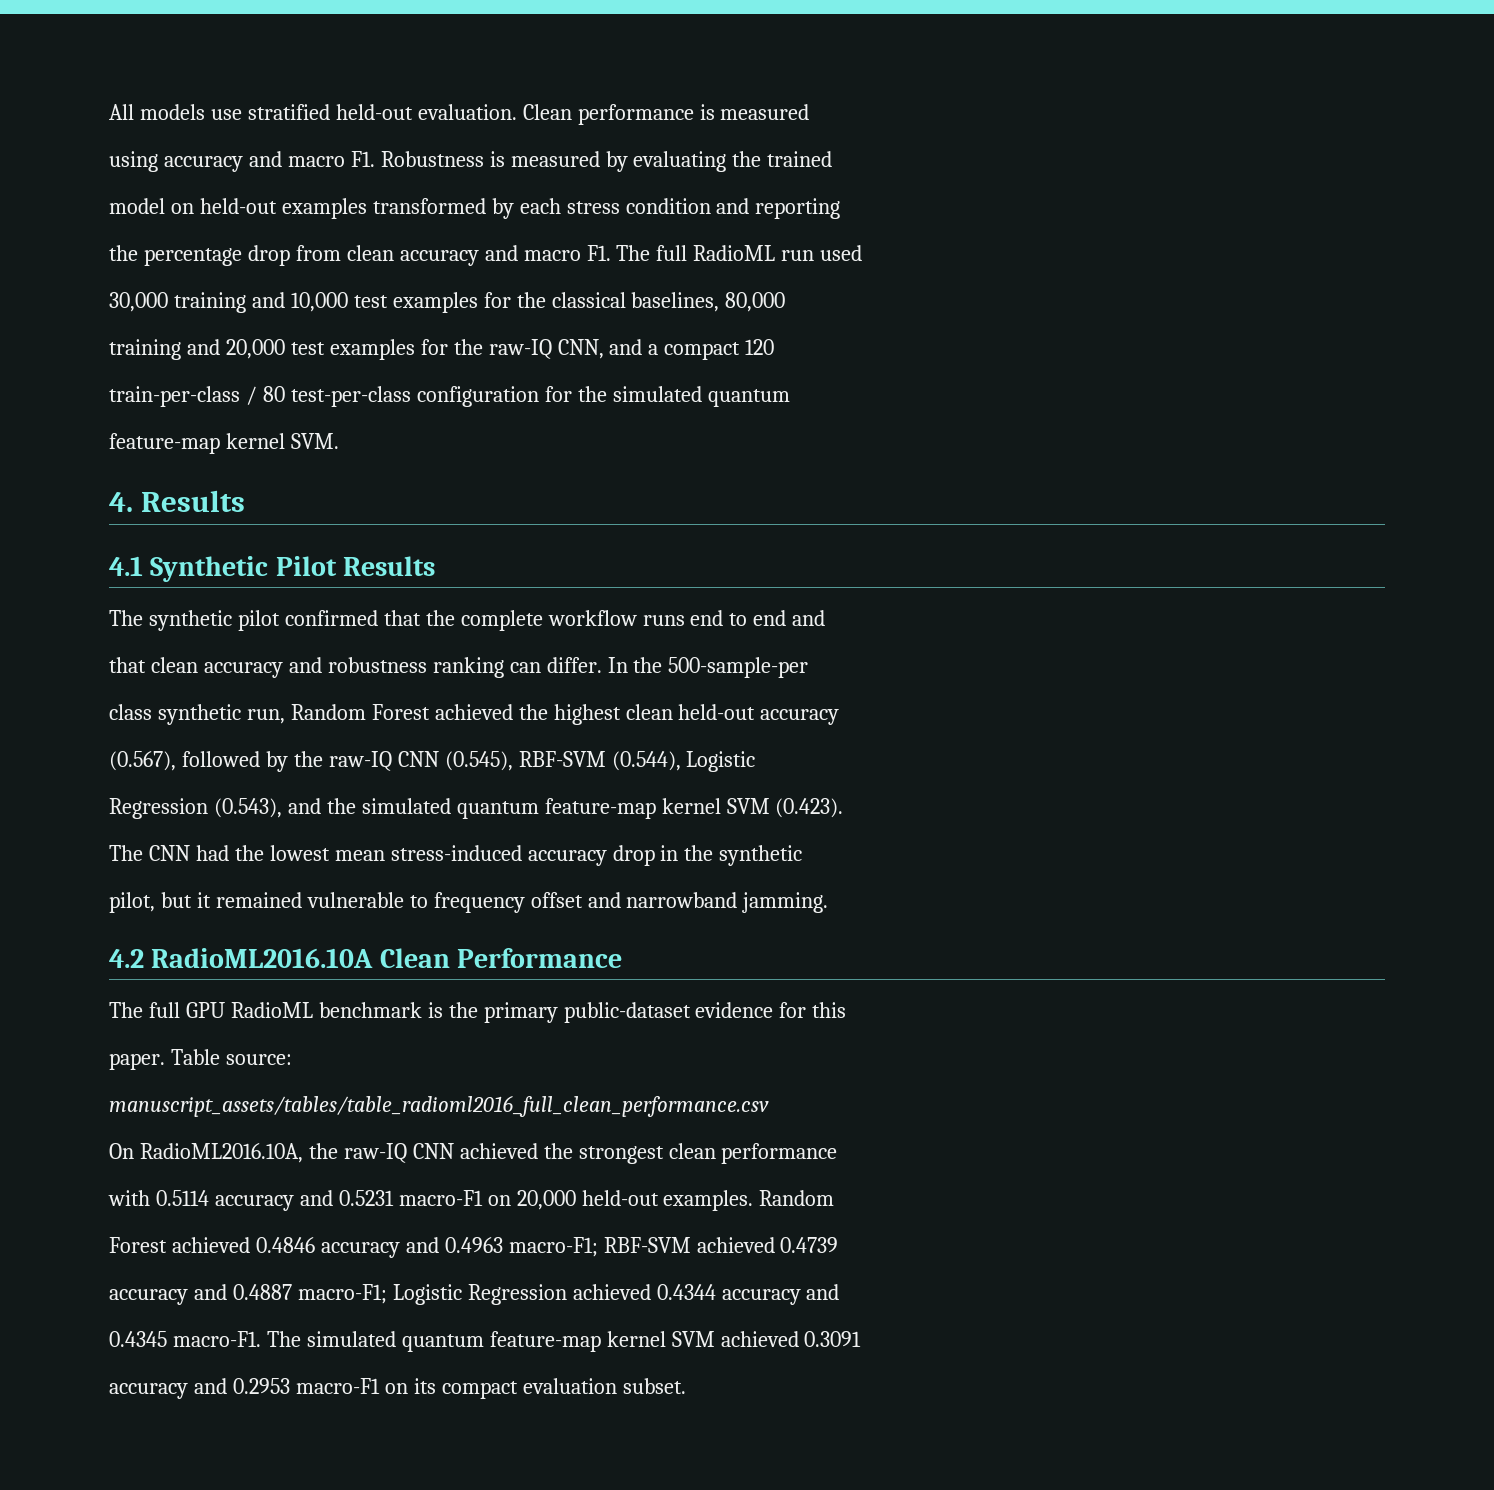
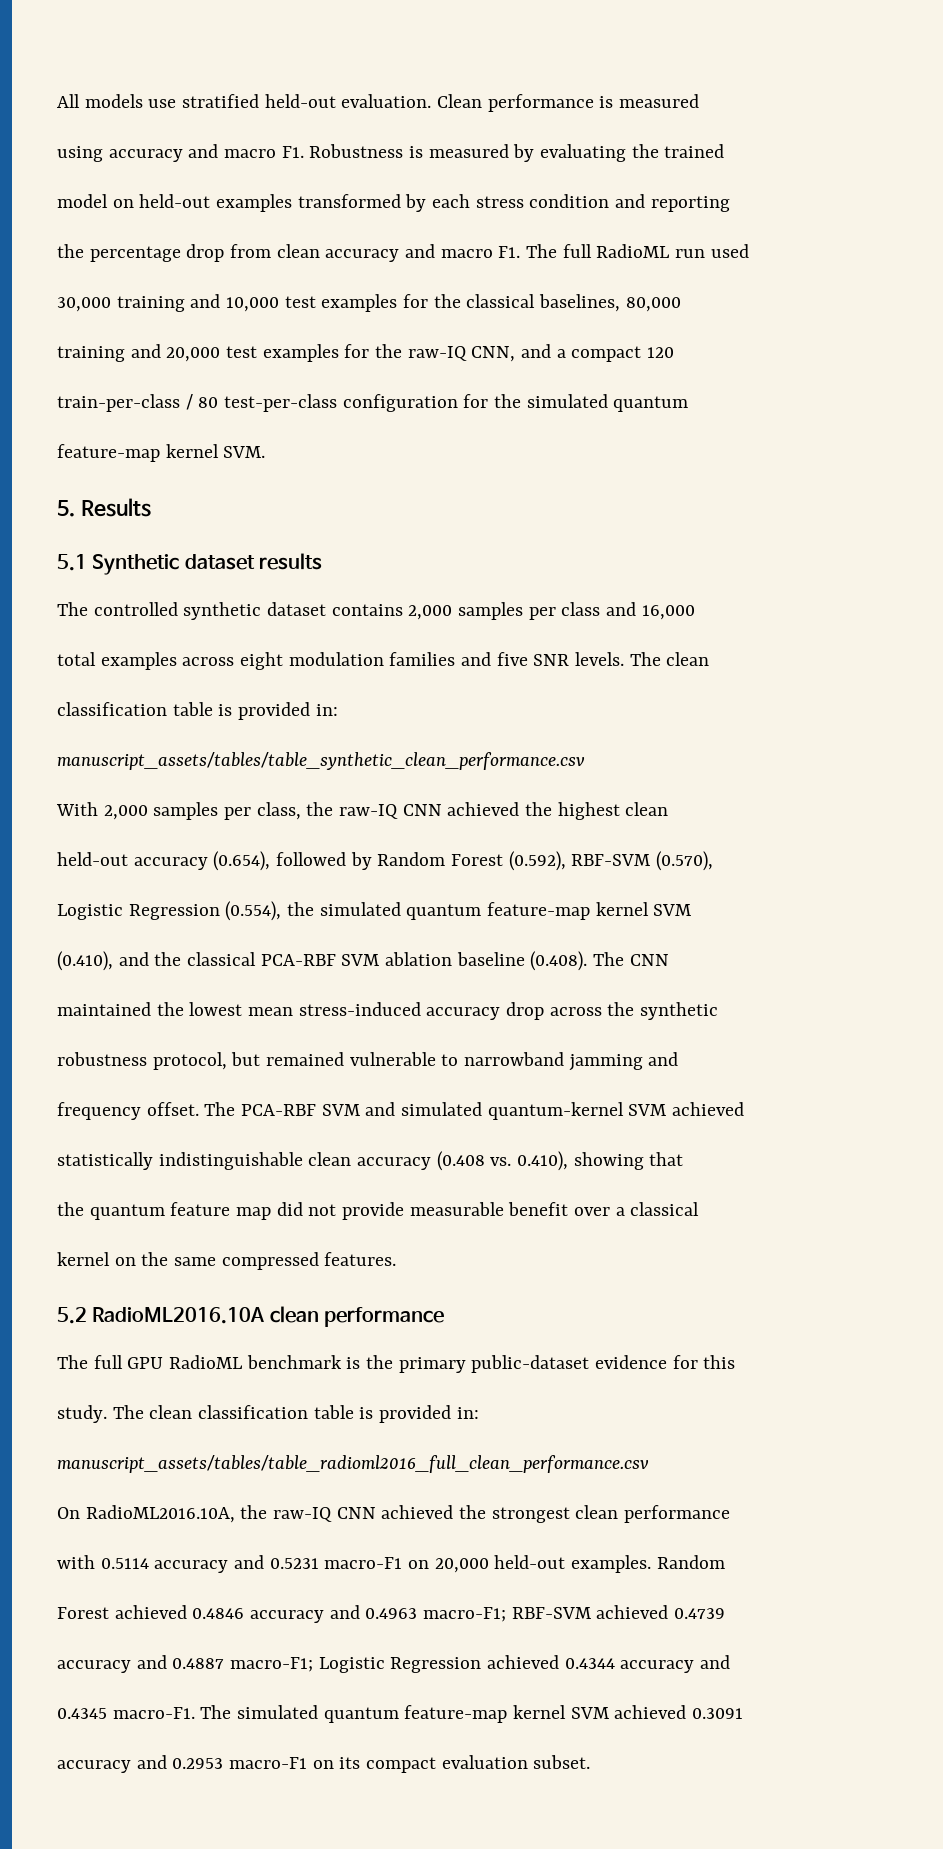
- 4. Results
- 4.1 Synthetic Pilot Results
- The synthetic pilot confirmed that the complete workflow runs end to end and
- that clean accuracy and robustness ranking can differ. In the 500-sample-per
- class synthetic run, Random Forest achieved the highest clean held-out accuracy
- (0.567), followed by the raw-IQ CNN (0.545), RBF-SVM (0.544), Logistic
- Regression (0.543), and the simulated quantum feature-map kernel SVM (0.423).
- The CNN had the lowest mean stress-induced accuracy drop in the synthetic
+ 5. Results
+ 5.1 Synthetic dataset results
+ The controlled synthetic dataset contains 2,000 samples per class and 16,000
+ total examples across eight modulation families and five SNR levels. The clean
+ classification table is provided in:
+ manuscript_assets/tables/table_synthetic_clean_performance.csv
+ With 2,000 samples per class, the raw-IQ CNN achieved the highest clean
+ held-out accuracy (0.654), followed by Random Forest (0.592), RBF-SVM (0.570),
+ Logistic Regression (0.554), the simulated quantum feature-map kernel SVM
+ (0.410), and the classical PCA-RBF SVM ablation baseline (0.408). The CNN
+ maintained the lowest mean stress-induced accuracy drop across the synthetic
- pilot, but it remained vulnerable to frequency offset and narrowband jamming.
- 4.2 RadioML2016.10A Clean Performance
+ robustness protocol, but remained vulnerable to narrowband jamming and
+ frequency offset. The PCA-RBF SVM and simulated quantum-kernel SVM achieved
+ statistically indistinguishable clean accuracy (0.408 vs. 0.410), showing that
+ the quantum feature map did not provide measurable benefit over a classical
+ kernel on the same compressed features.
+ 5.2 RadioML2016.10A clean performance
- paper. Table source:
+ study. The clean classification table is provided in:

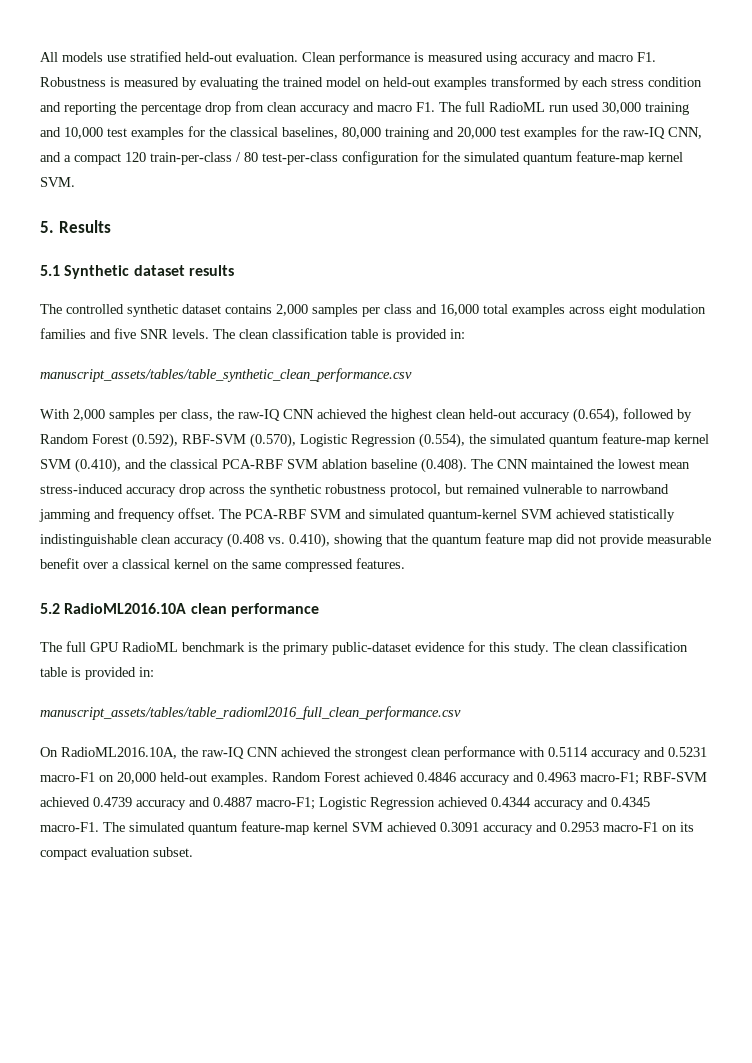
- Clean performance is measured
- using accuracy and macro F1. Robustness is measured by evaluating the trained
- model on held-out examples transformed by each stress condition and reporting
- the percentage drop from clean accuracy and macro F1. The full RadioML run used
- 30,000 training and 10,000 test examples for the classical baselines, 80,000
- training and 20,000 test examples for the raw-IQ CNN, and a compact 120
- train-per-class / 80 test-per-class configuration for the simulated quantum
- feature-map kernel SVM.
+ Clean performance is measured using accuracy and macro F1. Robustness is measured by evaluating the trained model on held-out examples transformed by each stress condition and reporting the percentage drop from clean accuracy and macro F1. The full RadioML run used 30,000 training and 10,000 test examples for the classical baselines, 80,000 training and 20,000 test examples for the raw-IQ CNN, and a compact 120 train-per-class / 80 test-per-class configuration for the simulated quantum feature-map kernel SVM.
- The controlled synthetic dataset contains 2,000 samples per class and 16,000
- total examples across eight modulation families and five SNR levels. The clean
- classification table is provided in:
+ The controlled synthetic dataset contains 2,000 samples per class and 16,000 total examples across eight modulation families and five SNR levels. The clean classification table is provided in:
- With 2,000 samples per class, the raw-IQ CNN achieved the highest clean
- held-out accuracy (0.654), followed by Random Forest (0.592), RBF-SVM (0.570),
- Logistic Regression (0.554), the simulated quantum feature-map kernel SVM
- (0.410), and the classical PCA-RBF SVM ablation baseline (0.408). The CNN
- maintained the lowest mean stress-induced accuracy drop across the synthetic
- robustness protocol, but remained vulnerable to narrowband jamming and
- frequency offset.
+ With 2,000 samples per class, the raw-IQ CNN achieved the highest clean held-out accuracy (0.654), followed by Random Forest (0.592), RBF-SVM (0.570), Logistic Regression (0.554), the simulated quantum feature-map kernel SVM (0.410), and the classical PCA-RBF SVM ablation baseline (0.408). The CNN maintained the lowest mean stress-induced accuracy drop across the synthetic robustness protocol, but remained vulnerable to narrowband jamming and frequency offset.
- The PCA-RBF SVM and simulated quantum-kernel SVM achieved
- statistically indistinguishable clean accuracy (0.408 vs. 0.410), showing that
- the quantum feature map did not provide measurable benefit over a classical
- kernel on the same compressed features.
+ The PCA-RBF SVM and simulated quantum-kernel SVM achieved statistically indistinguishable clean accuracy (0.408 vs. 0.410), showing that the quantum feature map did not provide measurable benefit over a classical kernel on the same compressed features.
- The full GPU RadioML benchmark is the primary public-dataset evidence for this
- study.
+ The full GPU RadioML benchmark is the primary public-dataset evidence for this study.
- On RadioML2016.10A, the raw-IQ CNN achieved the strongest clean performance
- with 0.5114 accuracy and 0.5231 macro-F1 on 20,000 held-out examples. Random
- Forest achieved 0.4846 accuracy and 0.4963 macro-F1; RBF-SVM achieved 0.4739
- accuracy and 0.4887 macro-F1; Logistic Regression achieved 0.4344 accuracy and
- 0.4345 macro-F1.
+ On RadioML2016.10A, the raw-IQ CNN achieved the strongest clean performance with 0.5114 accuracy and 0.5231 macro-F1 on 20,000 held-out examples. Random Forest achieved 0.4846 accuracy and 0.4963 macro-F1; RBF-SVM achieved 0.4739 accuracy and 0.4887 macro-F1; Logistic Regression achieved 0.4344 accuracy and 0.4345 macro-F1.
- The simulated quantum feature-map kernel SVM achieved 0.3091
- accuracy and 0.2953 macro-F1 on its compact evaluation subset.
+ The simulated quantum feature-map kernel SVM achieved 0.3091 accuracy and 0.2953 macro-F1 on its compact evaluation subset.

